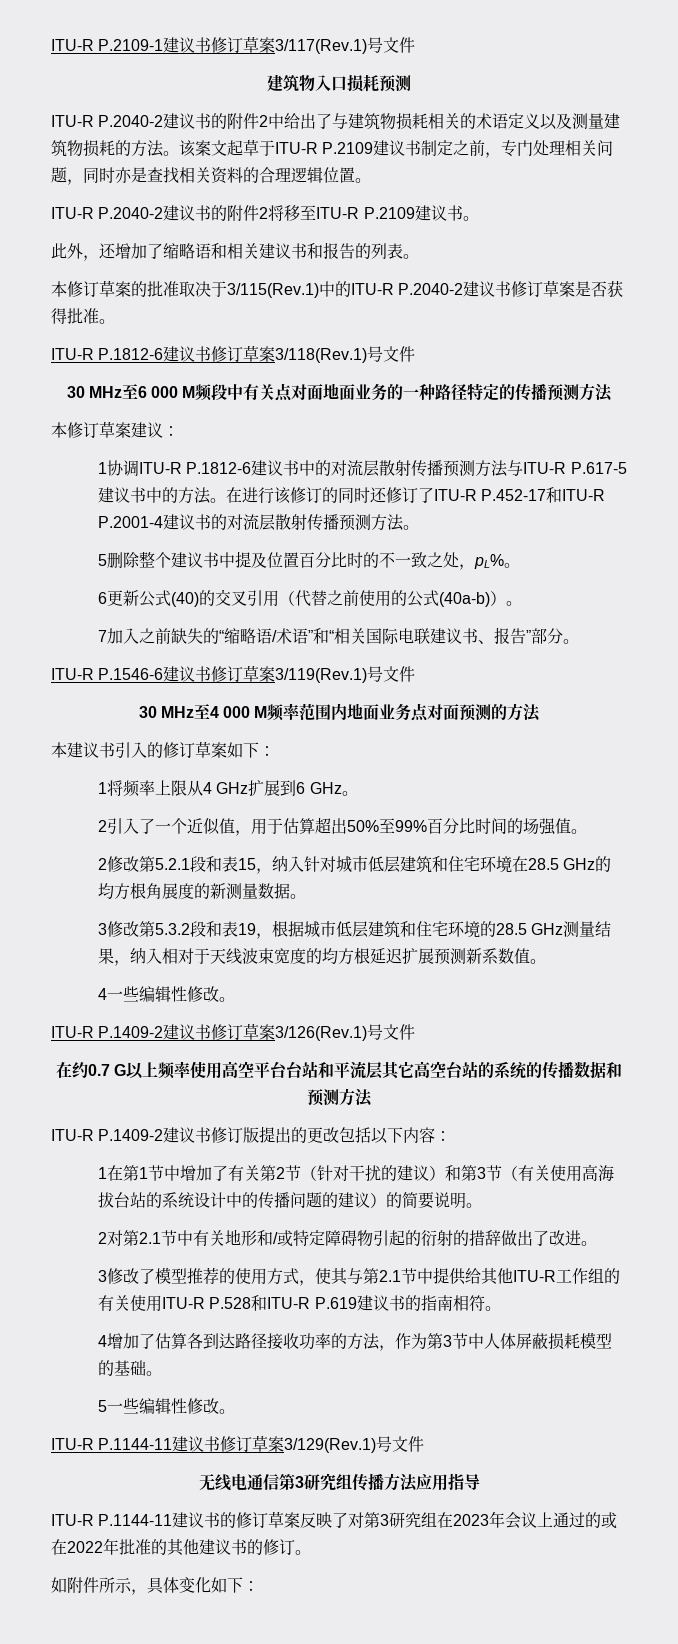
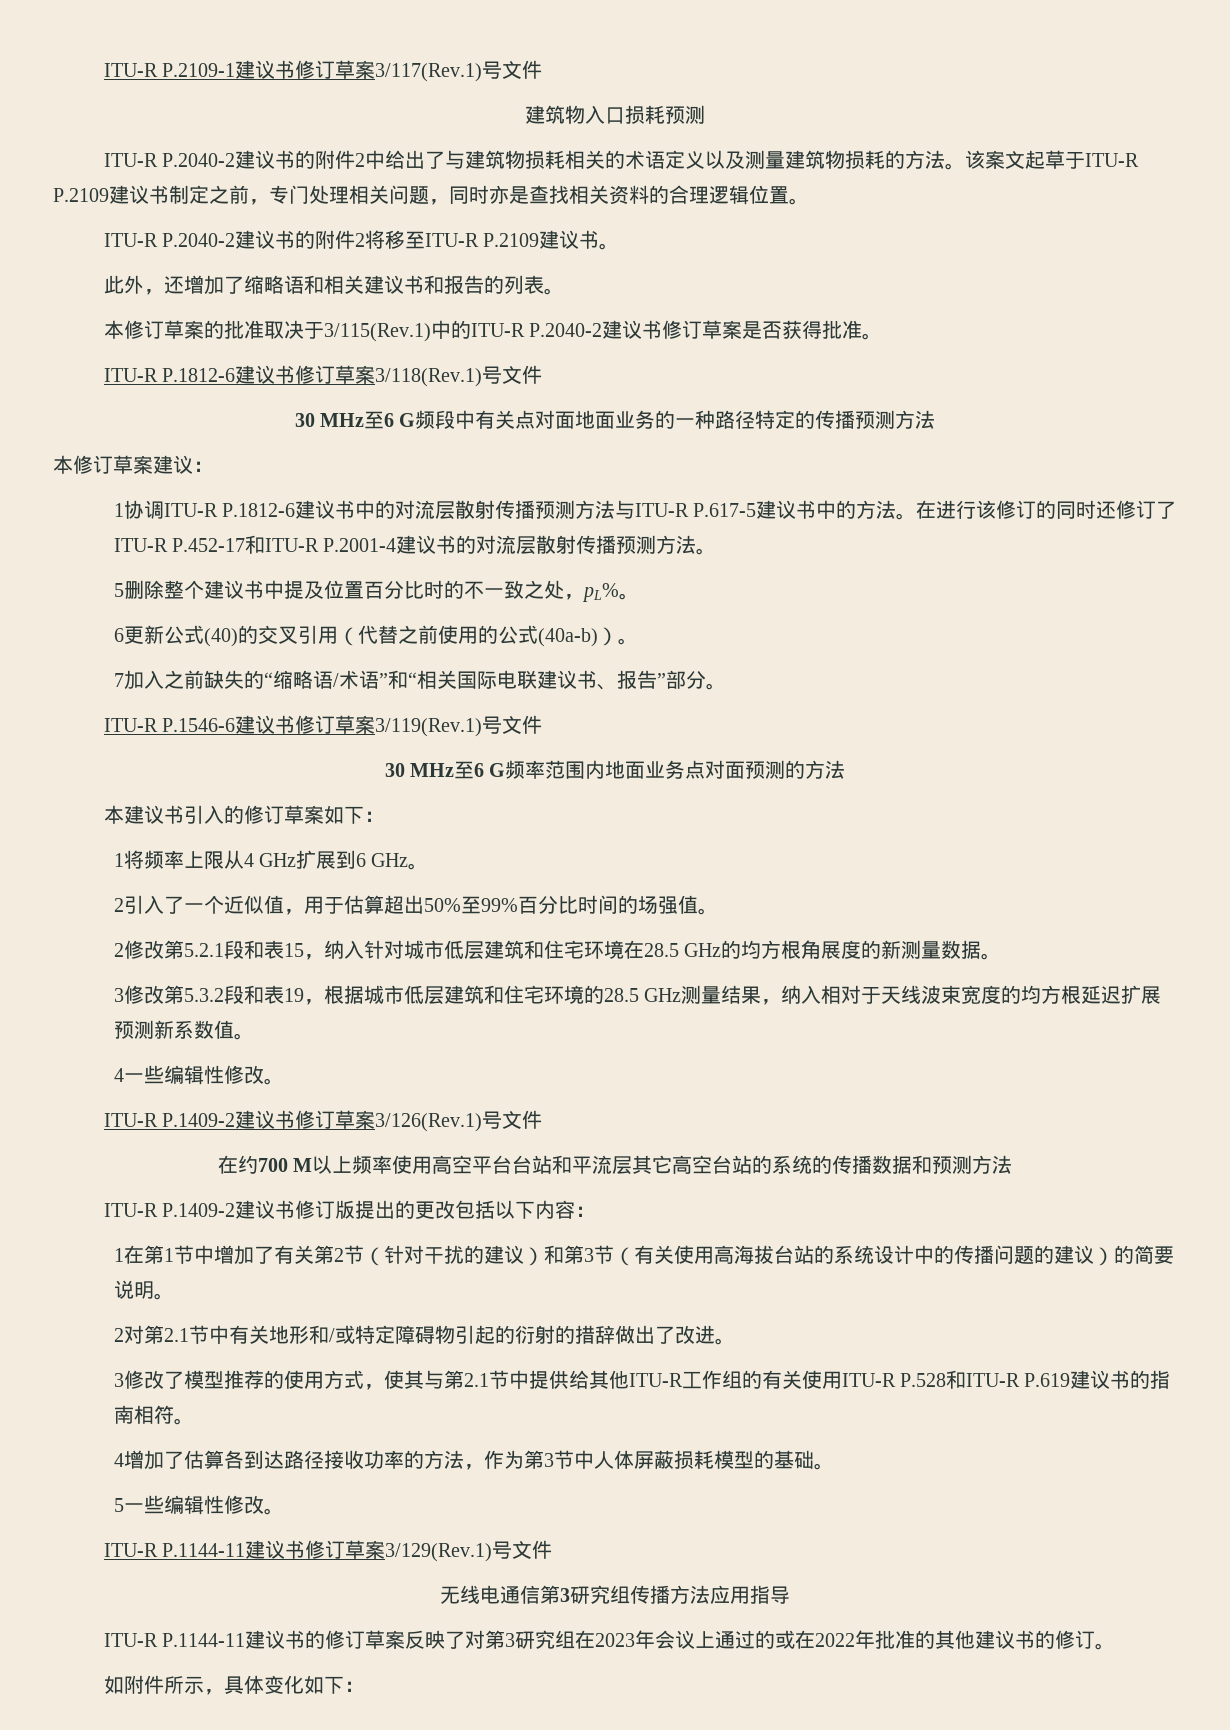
- 30 MHz至6 000 M频段中有关点对面地面业务的一种路径特定的传播预测方法
+ 30 MHz至6 G频段中有关点对面地面业务的一种路径特定的传播预测方法
- 30 MHz至4 000 M频率范围内地面业务点对面预测的方法
+ 30 MHz至6 G频率范围内地面业务点对面预测的方法
- 在约0.7 G以上频率使用高空平台台站和平流层其它高空台站的系统的传播数据和预测方法
+ 在约700 M以上频率使用高空平台台站和平流层其它高空台站的系统的传播数据和预测方法

